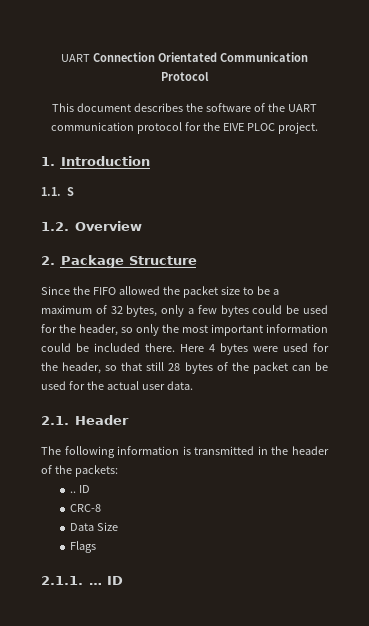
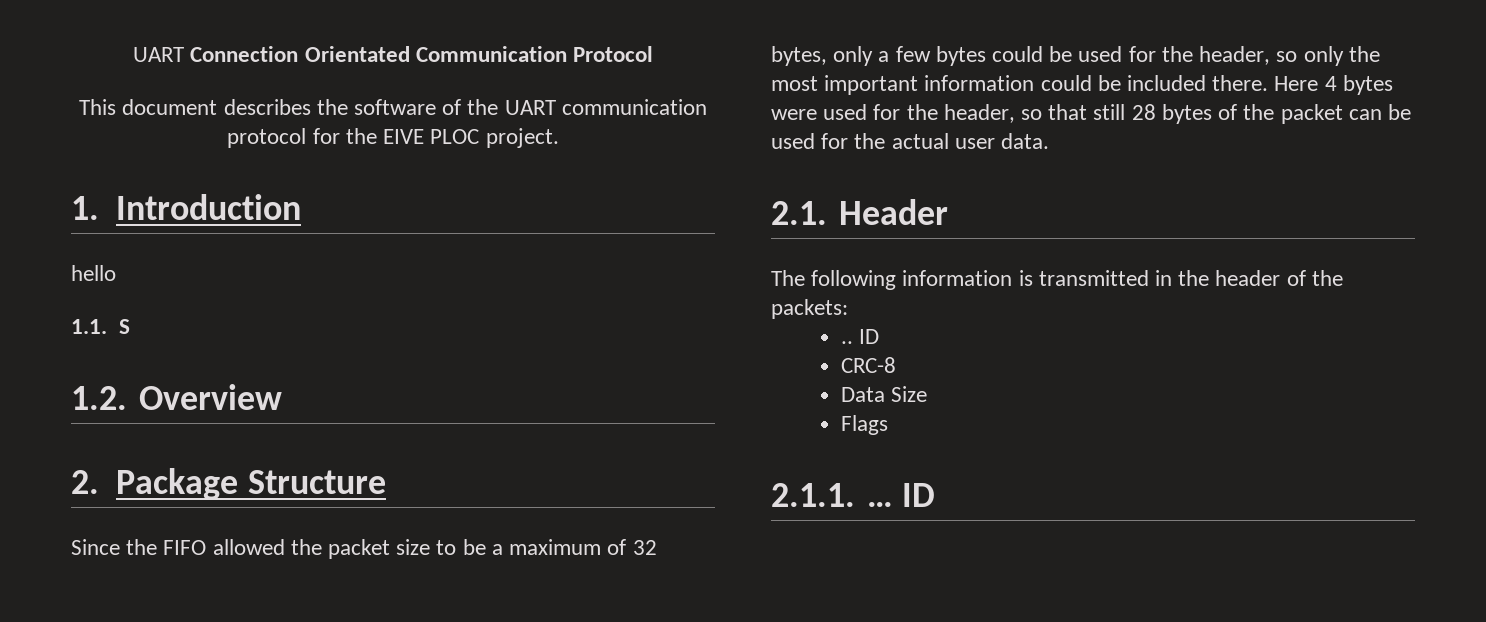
+ hello

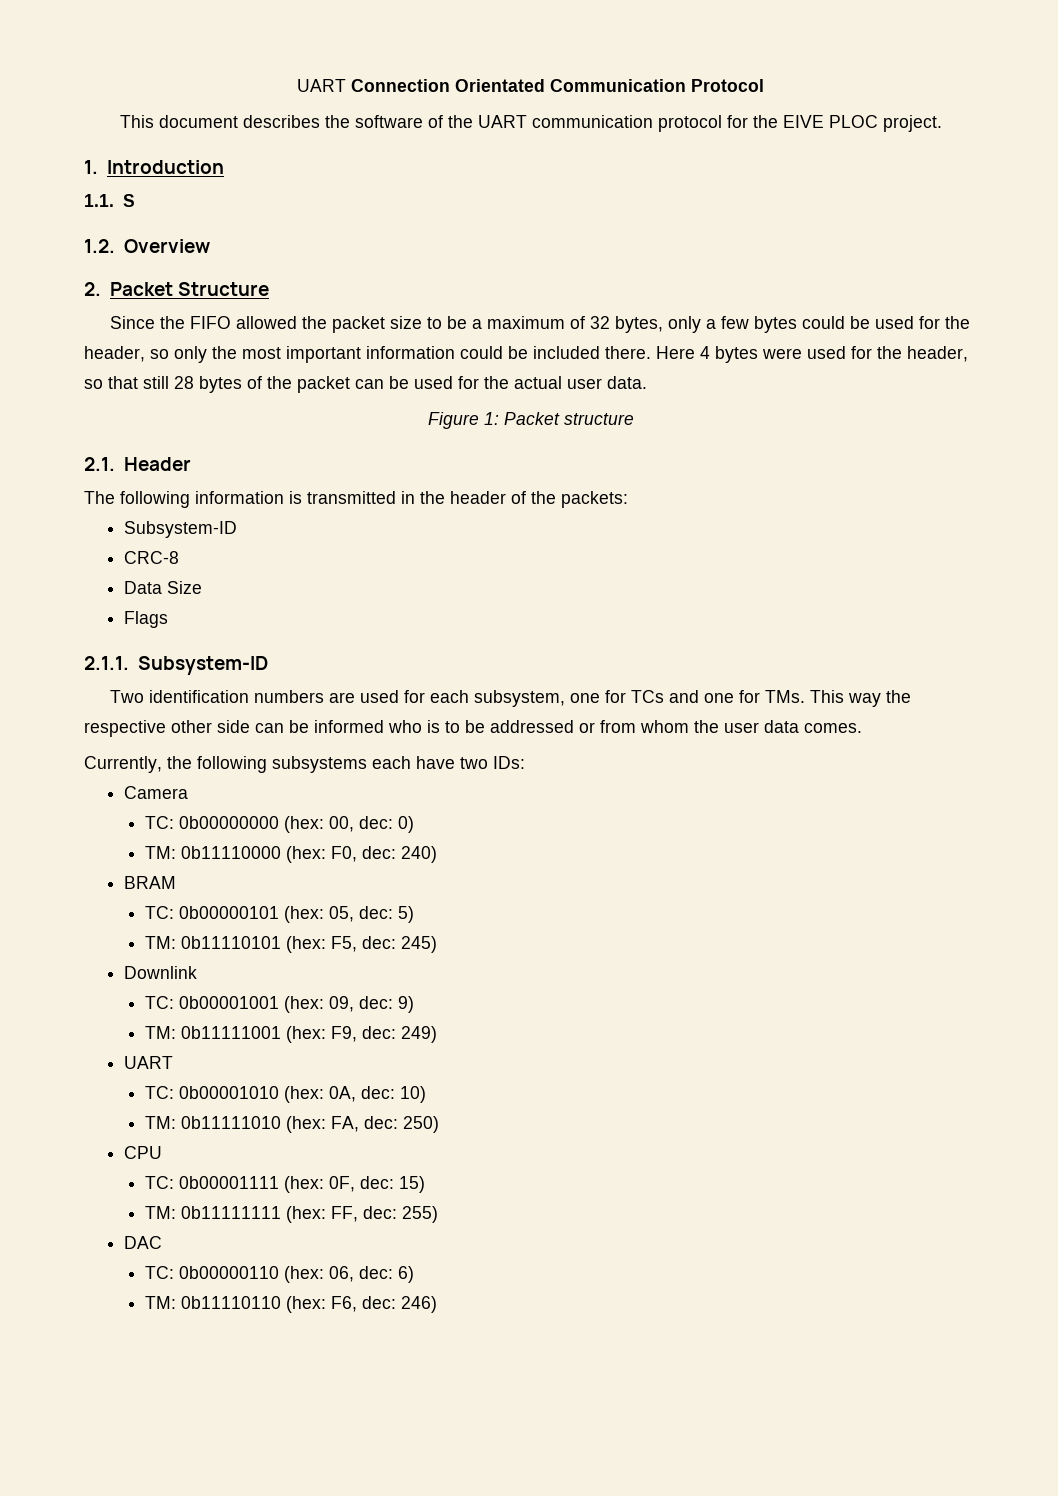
- hello
- 2. Package Structure
+ 2. Packet Structure
+ Figure 1: Packet structure
  The following information is transmitted in the header of the packets:
- .. ID
+ Subsystem-ID
- 2.1.1. … ID
+ 2.1.1. Subsystem-ID
+ Two identification numbers are used for each subsystem, one for TCs and one for TMs. This way the respective other side can be informed who is to be addressed or from whom the user data comes.
+ Currently, the following subsystems each have two IDs:
+ Camera
+ TC: 0b00000000 (hex: 00, dec: 0)
+ TM: 0b11110000 (hex: F0, dec: 240)
+ BRAM
+ TC: 0b00000101 (hex: 05, dec: 5)
+ TM: 0b11110101 (hex: F5, dec: 245)
+ Downlink
+ TC: 0b00001001 (hex: 09, dec: 9)
+ TM: 0b11111001 (hex: F9, dec: 249)
+ UART
+ TC: 0b00001010 (hex: 0A, dec: 10)
+ TM: 0b11111010 (hex: FA, dec: 250)
+ CPU
+ TC: 0b00001111 (hex: 0F, dec: 15)
+ TM: 0b11111111 (hex: FF, dec: 255)
+ DAC
+ TC: 0b00000110 (hex: 06, dec: 6)
+ TM: 0b11110110 (hex: F6, dec: 246)

